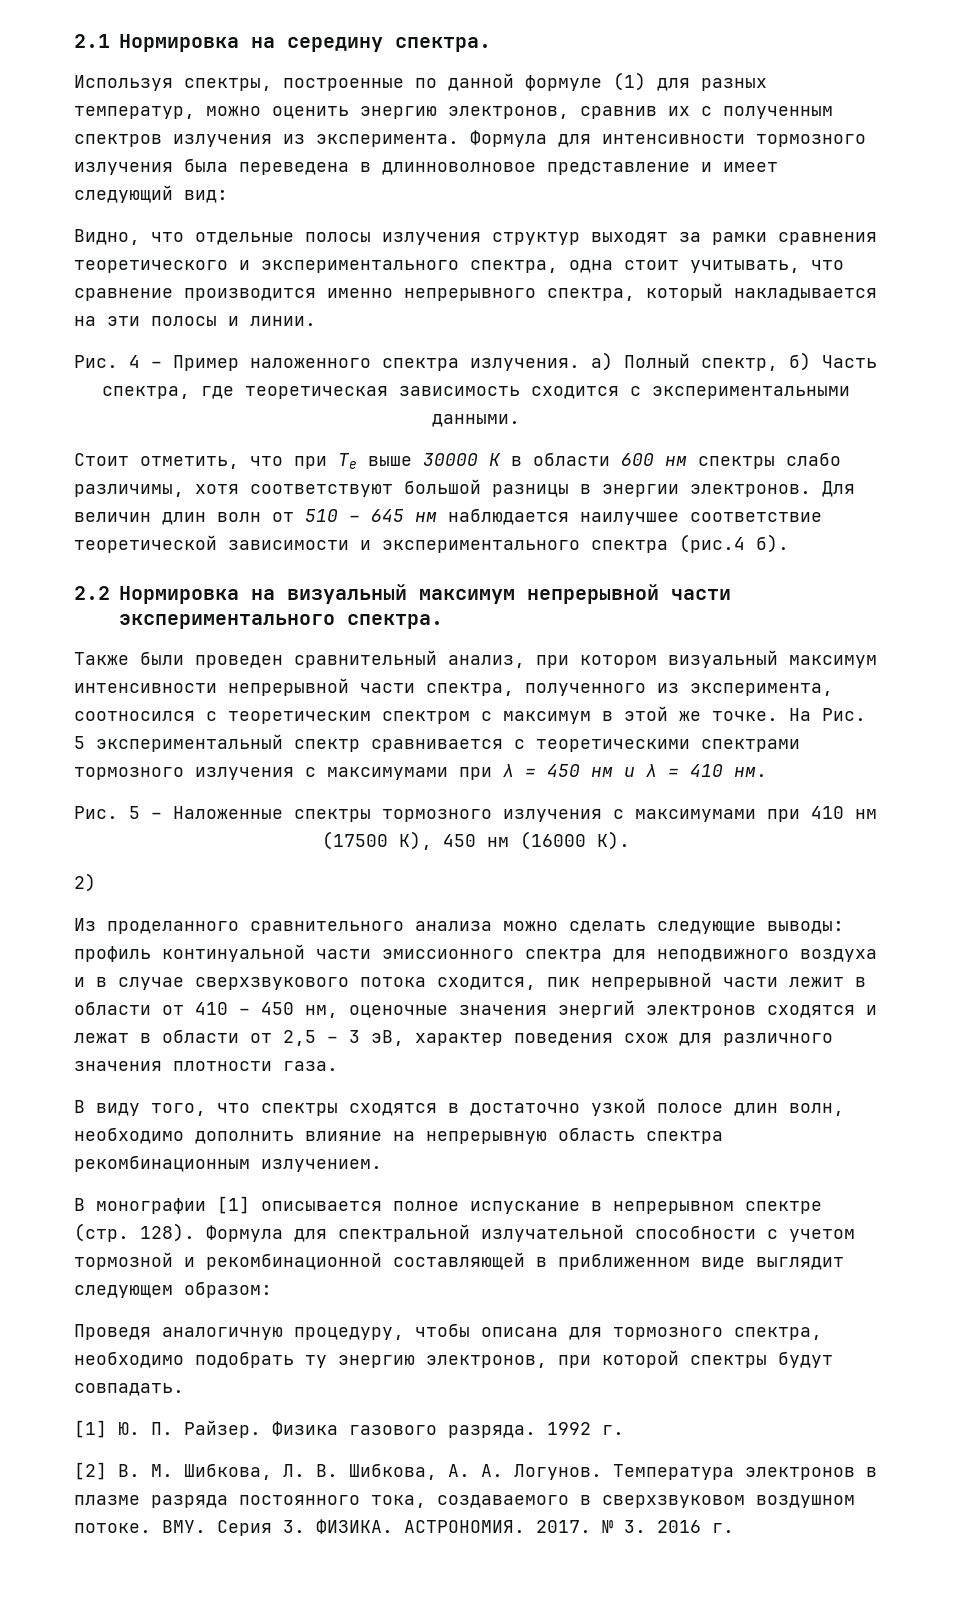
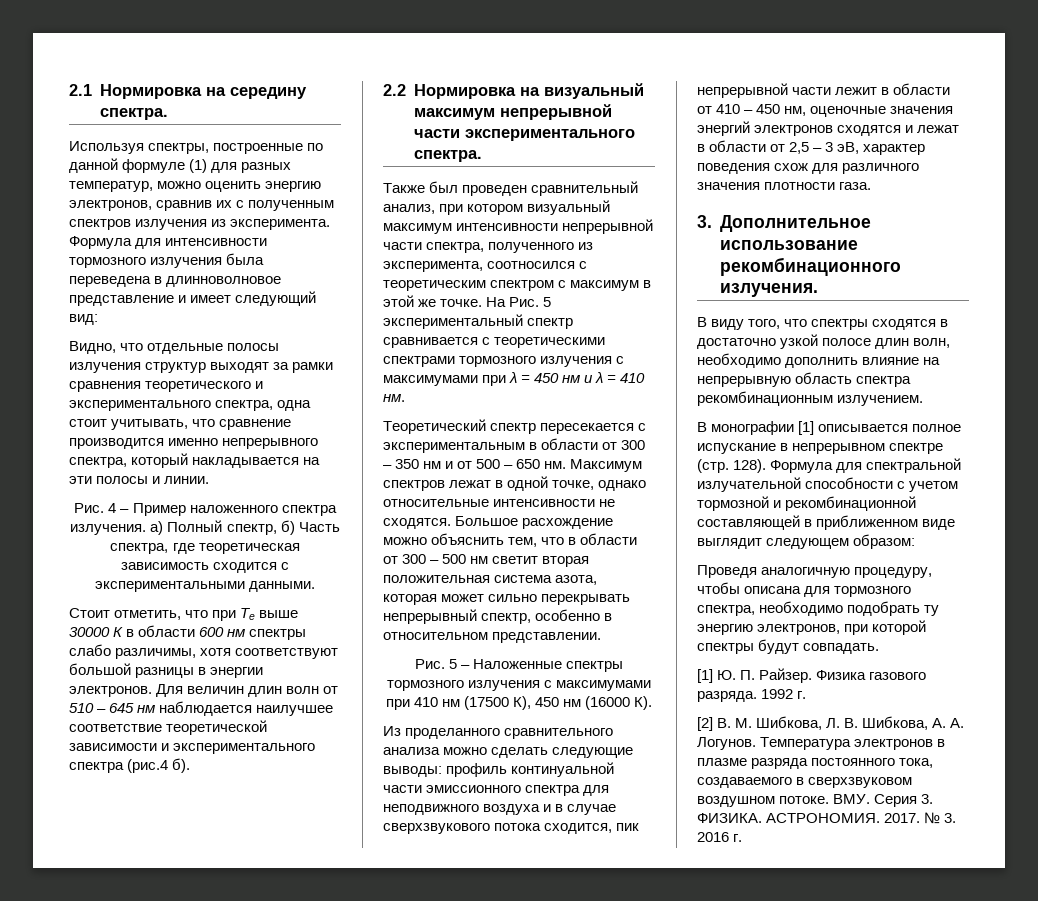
- Также были проведен сравнительный анализ, при котором визуальный максимум интенсивности непрерывной части спектра, полученного из эксперимента, соотносился с теоретическим спектром с максимум в этой же точке.
+ Также был проведен сравнительный анализ, при котором визуальный максимум интенсивности непрерывной части спектра, полученного из эксперимента, соотносился с теоретическим спектром с максимум в этой же точке.
+ Теоретический спектр пересекается с экспериментальным в области от 300 – 350 нм и от 500 – 650 нм. Максимум спектров лежат в одной точке, однако относительные интенсивности не сходятся. Большое расхождение можно объяснить тем, что в области от 300 – 500 нм светит вторая положительная система азота, которая может сильно перекрывать непрерывный спектр, особенно в относительном представлении.
- 2)
+ 3. Дополнительное использование рекомбинационного излучения.

